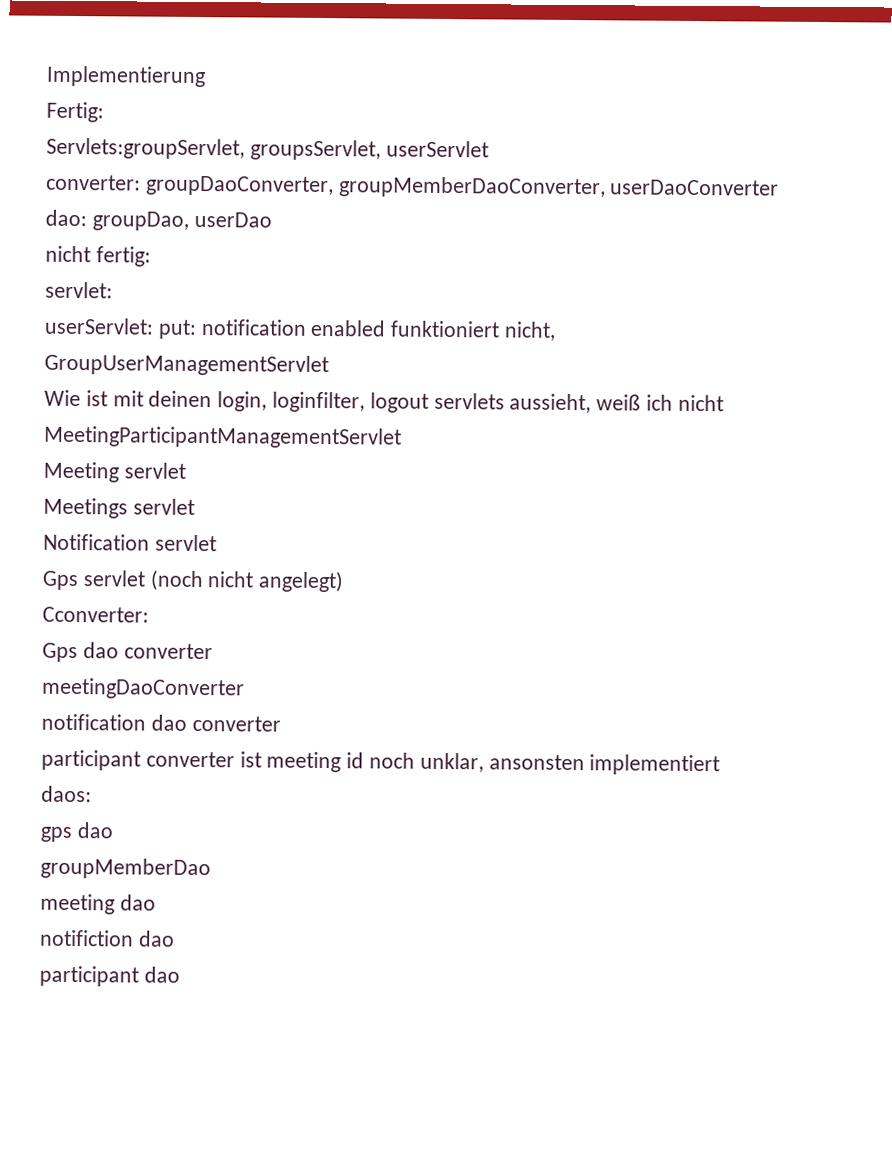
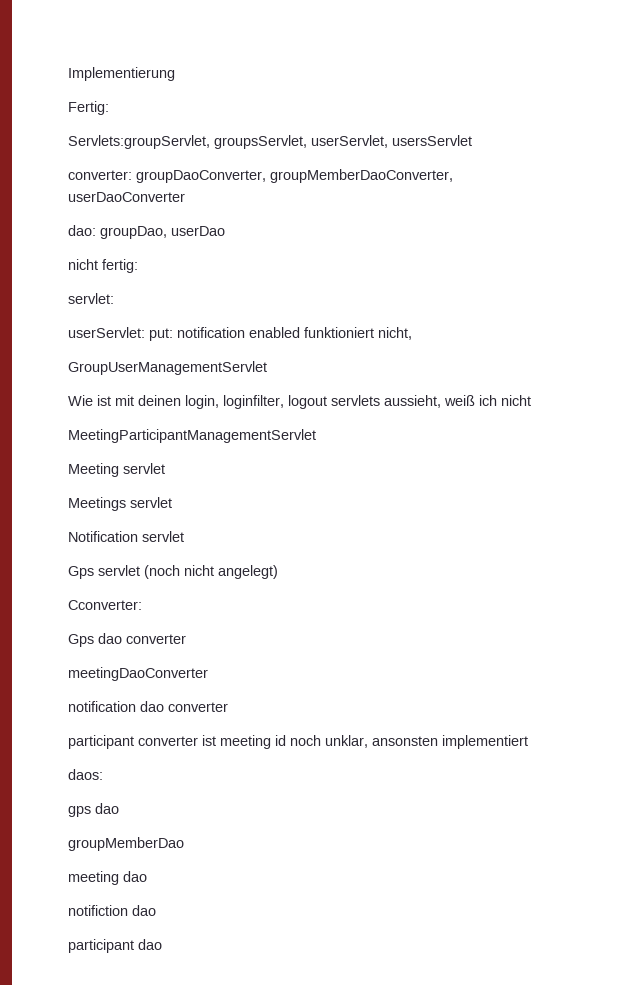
- Servlets:groupServlet, groupsServlet, userServlet
+ Servlets:groupServlet, groupsServlet, userServlet, usersServlet

